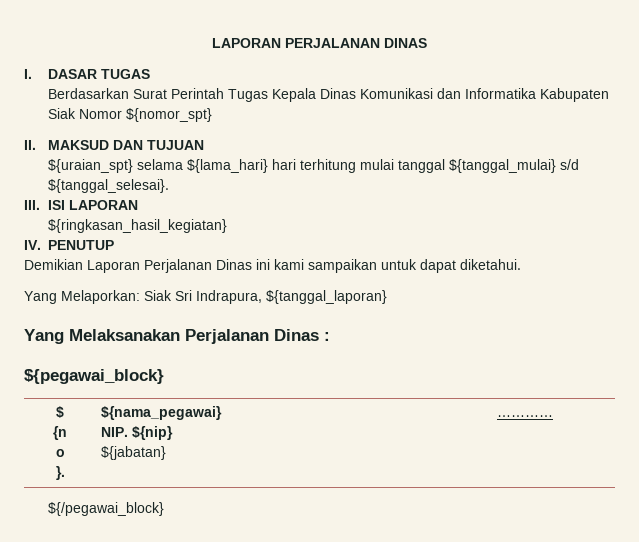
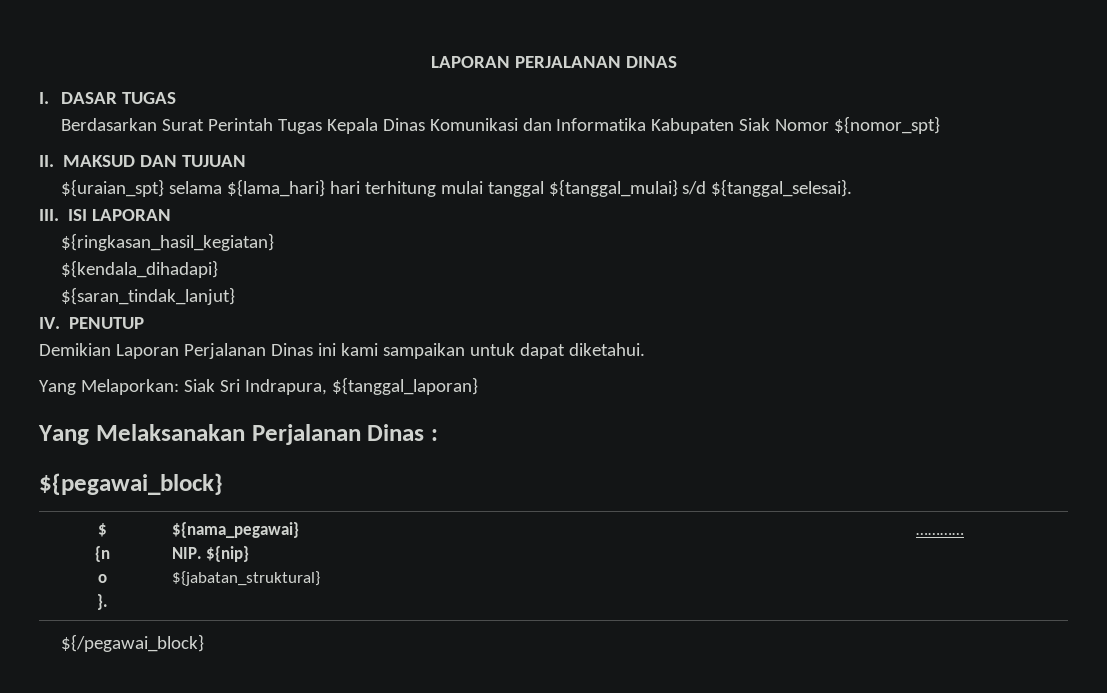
+ ${kendala_dihadapi}
+ ${saran_tindak_lanjut}
  $
  {n
  o
  }. | ${nama_pegawai}
  NIP. ${nip}
- ${jabatan} | …………
+ ${jabatan_struktural} | …………

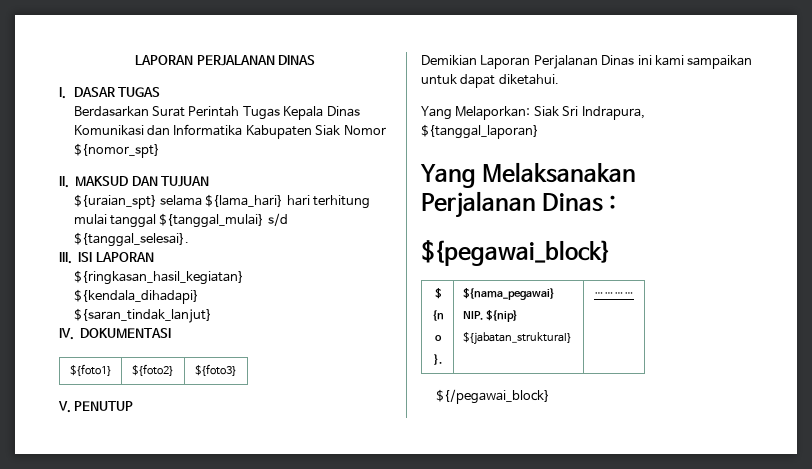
- IV. PENUTUP
+ IV. DOKUMENTASI
+ ${foto1} | ${foto2} | ${foto3}
+ V. PENUTUP

